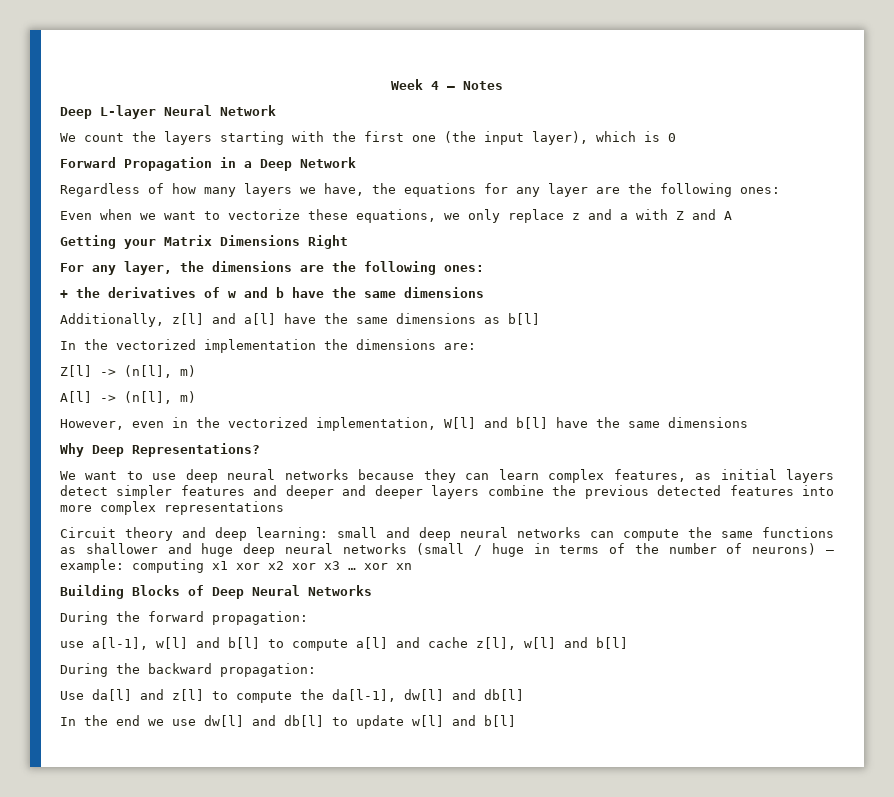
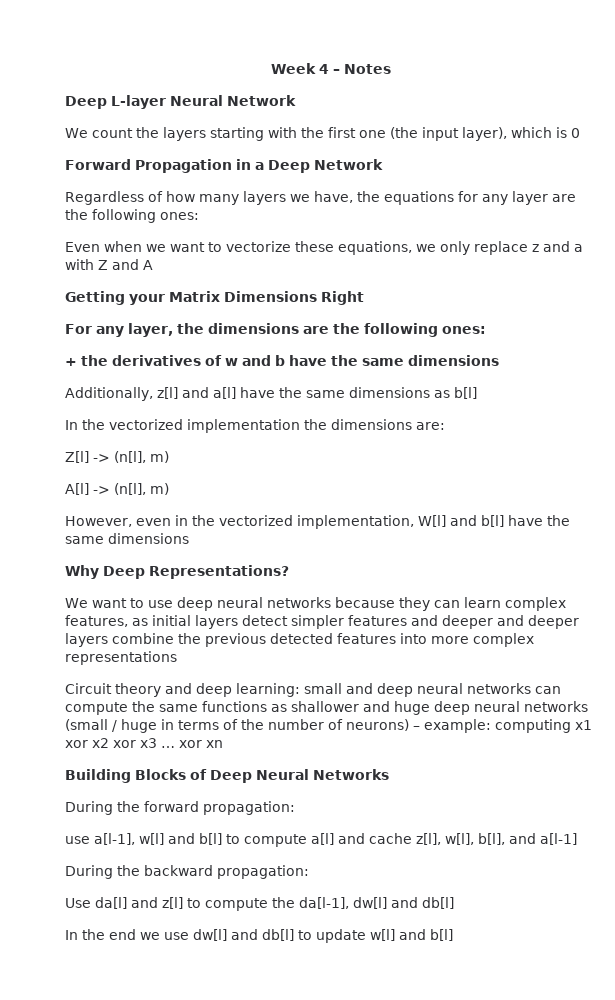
- use a[l-1], w[l] and b[l] to compute a[l] and cache z[l], w[l] and b[l]
+ use a[l-1], w[l] and b[l] to compute a[l] and cache z[l], w[l], b[l], and a[l-1]

